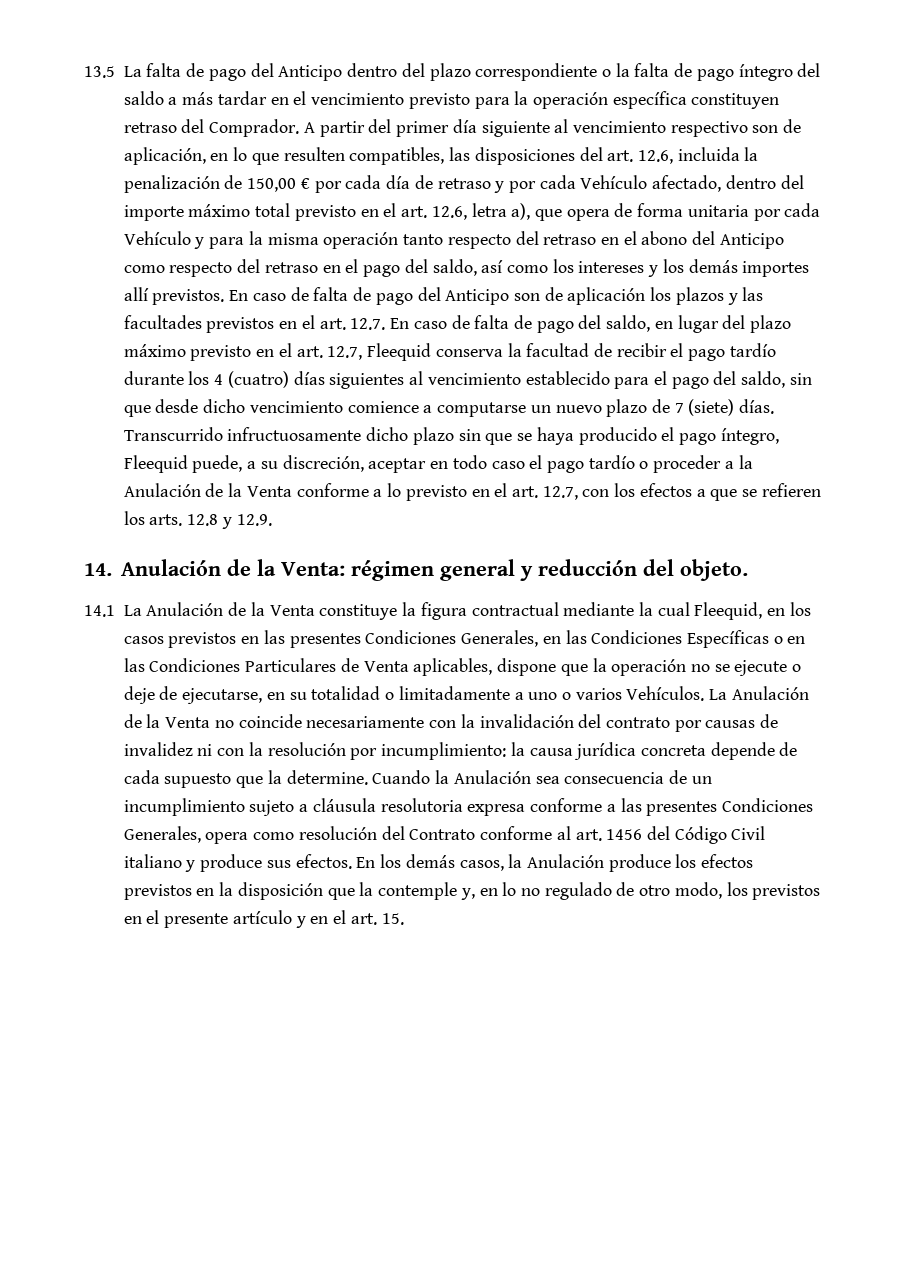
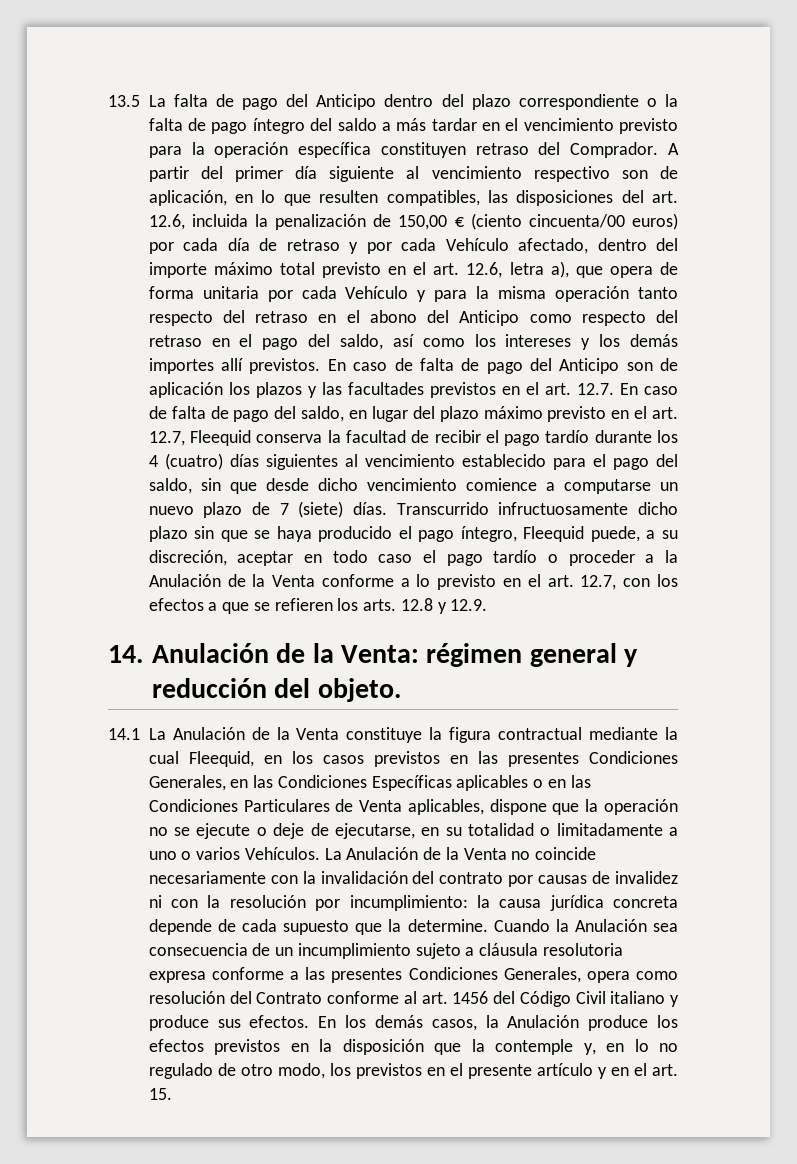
- A partir del primer día siguiente al vencimiento respectivo son de aplicación, en lo que resulten compatibles, las disposiciones del art. 12.6, incluida la penalización de 150,00 € por cada día de retraso y por cada Vehículo afectado, dentro del importe máximo total previsto en el art. 12.6, letra a), que opera de forma unitaria por cada Vehículo y para la misma operación tanto respecto del retraso en el abono del Anticipo como respecto del retraso en el pago del saldo, así como los intereses y los demás importes allí previstos.
+ A partir del primer día siguiente al vencimiento respectivo son de aplicación, en lo que resulten compatibles, las disposiciones del art. 12.6, incluida la penalización de 150,00 € (ciento cincuenta/00 euros) por cada día de retraso y por cada Vehículo afectado, dentro del importe máximo total previsto en el art. 12.6, letra a), que opera de forma unitaria por cada Vehículo y para la misma operación tanto respecto del retraso en el abono del Anticipo como respecto del retraso en el pago del saldo, así como los intereses y los demás importes allí previstos.
- 14.1 La Anulación de la Venta constituye la figura contractual mediante la cual Fleequid, en los casos previstos en las presentes Condiciones Generales, en las Condiciones Específicas o en las Condiciones Particulares de Venta aplicables, dispone que la operación no se ejecute o deje de ejecutarse, en su totalidad o limitadamente a uno o varios Vehículos.
+ 14.1 La Anulación de la Venta constituye la figura contractual mediante la cual Fleequid, en los casos previstos en las presentes Condiciones Generales, en las Condiciones Específicas aplicables o en las Condiciones Particulares de Venta aplicables, dispone que la operación no se ejecute o deje de ejecutarse, en su totalidad o limitadamente a uno o varios Vehículos.

